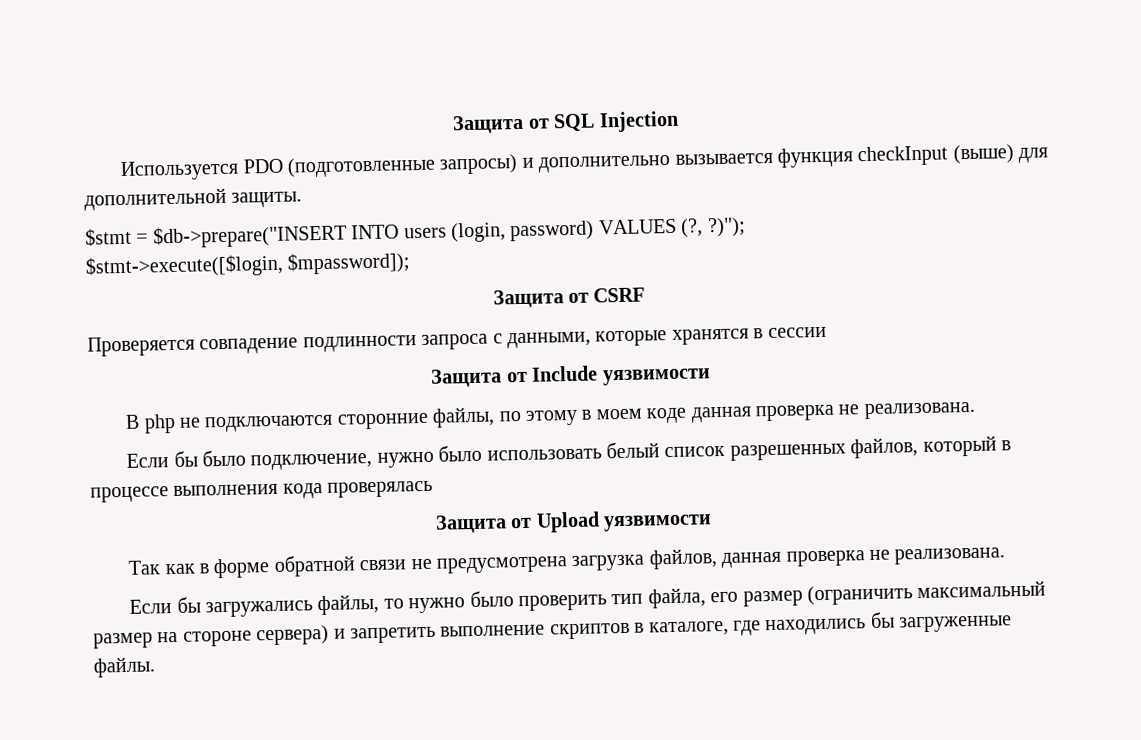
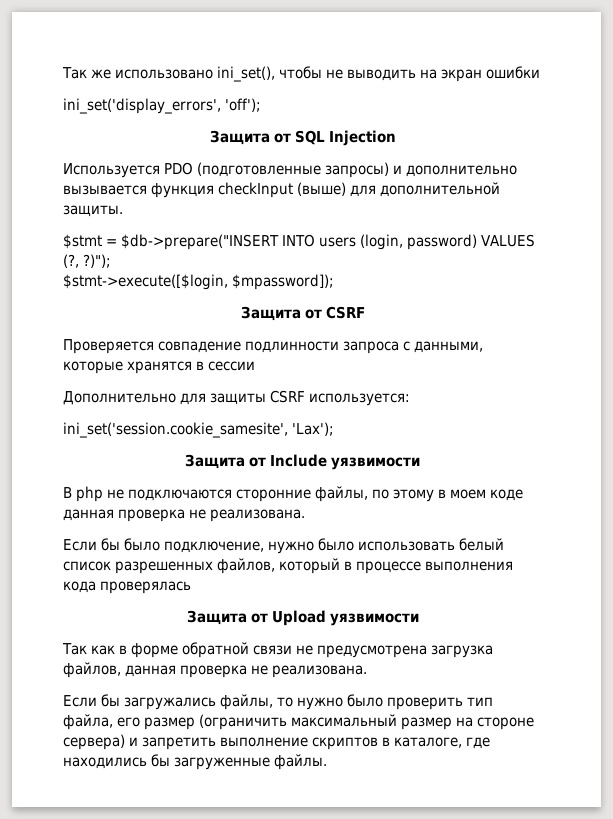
+ Так же использовано ini_set(), чтобы не выводить на экран ошибки
+ ini_set('display_errors', 'off');
+ Дополнительно для защиты CSRF используется:
+ ini_set('session.cookie_samesite', 'Lax');

